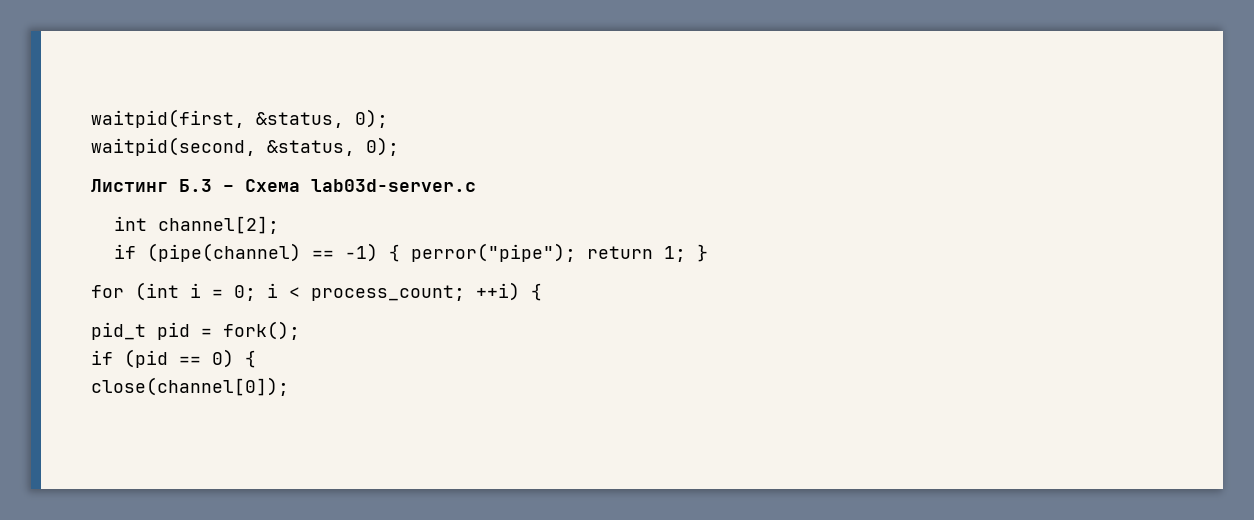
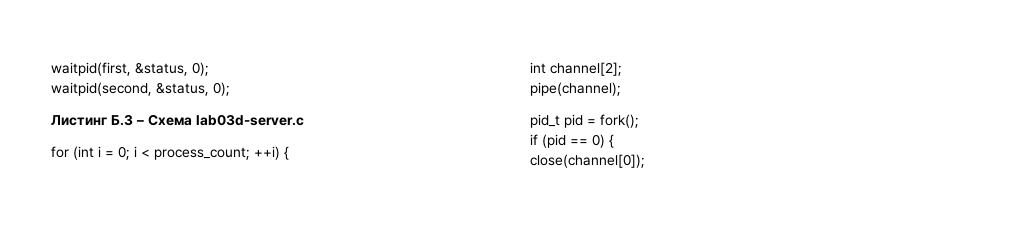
- int channel[2];
- if (pipe(channel) == -1) { perror("pipe"); return 1; }
+ int channel[2];
+ pipe(channel);

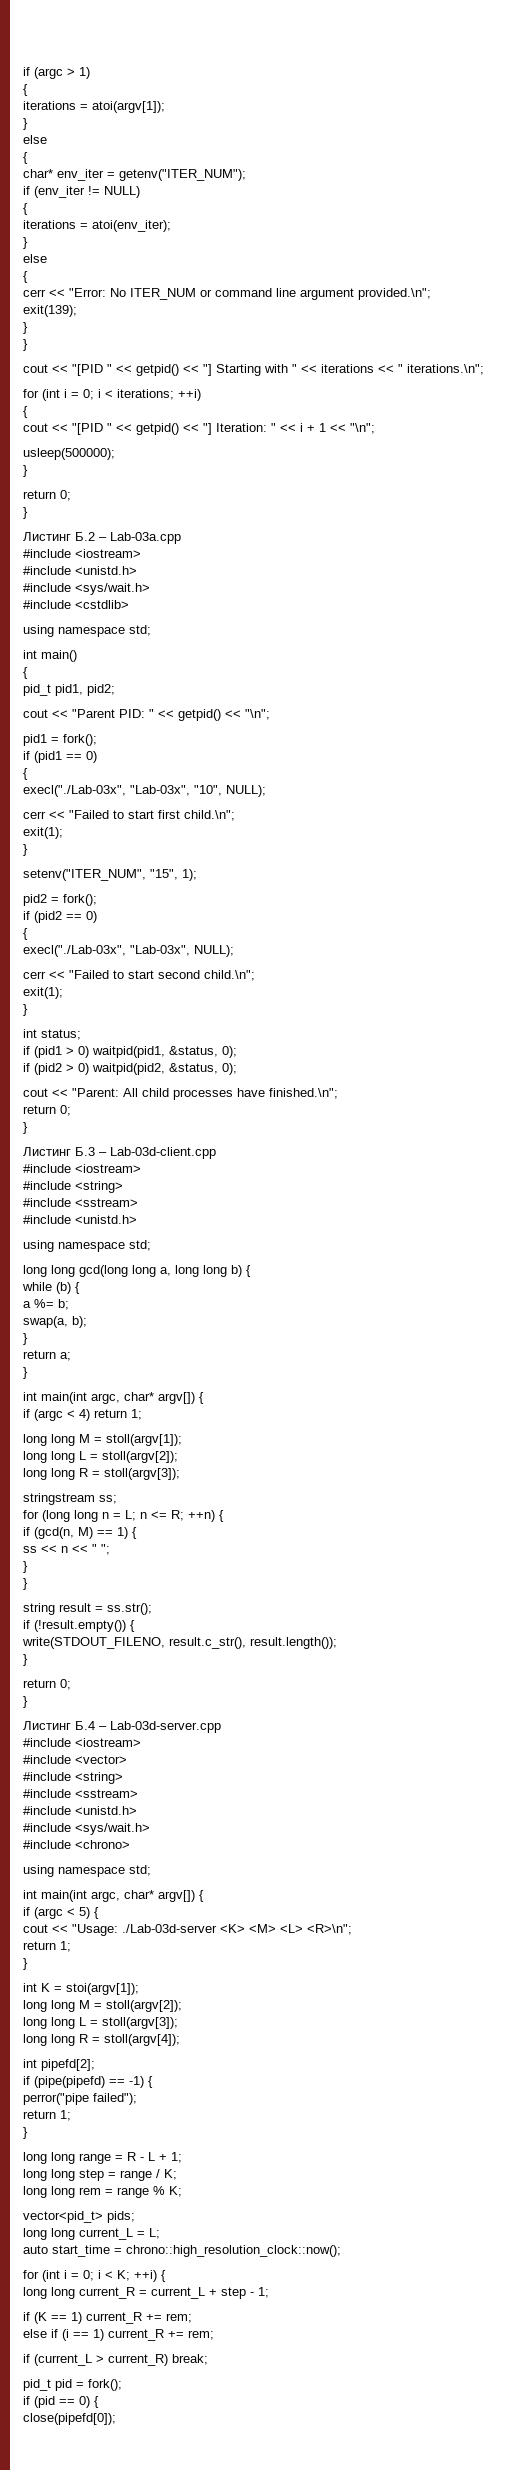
- waitpid(first, &status, 0);
- waitpid(second, &status, 0);
- Листинг Б.3 – Схема lab03d-server.c
- for (int i = 0; i < process_count; ++i) {
- int channel[2];
- pipe(channel);
+ if (argc > 1)
+ {
+ iterations = atoi(argv[1]);
+ }
+ else
+ {
+ char* env_iter = getenv("ITER_NUM");
+ if (env_iter != NULL)
+ {
+ iterations = atoi(env_iter);
+ }
+ else
+ {
+ cerr << "Error: No ITER_NUM or command line argument provided.\n";
+ exit(139);
+ }
+ }
+ cout << "[PID " << getpid() << "] Starting with " << iterations << " iterations.\n";
+ for (int i = 0; i < iterations; ++i)
+ {
+ cout << "[PID " << getpid() << "] Iteration: " << i + 1 << "\n";
+ usleep(500000);
+ }
+ return 0;
+ }
+ Листинг Б.2 – Lab-03a.cpp
+ #include <iostream>
+ #include <unistd.h>
+ #include <sys/wait.h>
+ #include <cstdlib>
+ using namespace std;
+ int main()
+ {
+ pid_t pid1, pid2;
+ cout << "Parent PID: " << getpid() << "\n";
+ pid1 = fork();
+ if (pid1 == 0)
+ {
+ execl("./Lab-03x", "Lab-03x", "10", NULL);
+ cerr << "Failed to start first child.\n";
+ exit(1);
+ }
+ setenv("ITER_NUM", "15", 1);
+ pid2 = fork();
+ if (pid2 == 0)
+ {
+ execl("./Lab-03x", "Lab-03x", NULL);
+ cerr << "Failed to start second child.\n";
+ exit(1);
+ }
+ int status;
+ if (pid1 > 0) waitpid(pid1, &status, 0);
+ if (pid2 > 0) waitpid(pid2, &status, 0);
+ cout << "Parent: All child processes have finished.\n";
+ return 0;
+ }
+ Листинг Б.3 – Lab-03d-client.cpp
+ #include <iostream>
+ #include <string>
+ #include <sstream>
+ #include <unistd.h>
+ using namespace std;
+ long long gcd(long long a, long long b) {
+ while (b) {
+ a %= b;
+ swap(a, b);
+ }
+ return a;
+ }
+ int main(int argc, char* argv[]) {
+ if (argc < 4) return 1;
+ long long M = stoll(argv[1]);
+ long long L = stoll(argv[2]);
+ long long R = stoll(argv[3]);
+ stringstream ss;
+ for (long long n = L; n <= R; ++n) {
+ if (gcd(n, M) == 1) {
+ ss << n << " ";
+ }
+ }
+ string result = ss.str();
+ if (!result.empty()) {
+ write(STDOUT_FILENO, result.c_str(), result.length());
+ }
+ return 0;
+ }
+ Листинг Б.4 – Lab-03d-server.cpp
+ #include <iostream>
+ #include <vector>
+ #include <string>
+ #include <sstream>
+ #include <unistd.h>
+ #include <sys/wait.h>
+ #include <chrono>
+ using namespace std;
+ int main(int argc, char* argv[]) {
+ if (argc < 5) {
+ cout << "Usage: ./Lab-03d-server <K> <M> <L> <R>\n";
+ return 1;
+ }
+ int K = stoi(argv[1]);
+ long long M = stoll(argv[2]);
+ long long L = stoll(argv[3]);
+ long long R = stoll(argv[4]);
+ int pipefd[2];
+ if (pipe(pipefd) == -1) {
+ perror("pipe failed");
+ return 1;
+ }
+ long long range = R - L + 1;
+ long long step = range / K;
+ long long rem = range % K;
+ vector<pid_t> pids;
+ long long current_L = L;
+ auto start_time = chrono::high_resolution_clock::now();
+ for (int i = 0; i < K; ++i) {
+ long long current_R = current_L + step - 1;
+ if (K == 1) current_R += rem;
+ else if (i == 1) current_R += rem;
+ if (current_L > current_R) break;
- close(channel[0]);
+ close(pipefd[0]);

